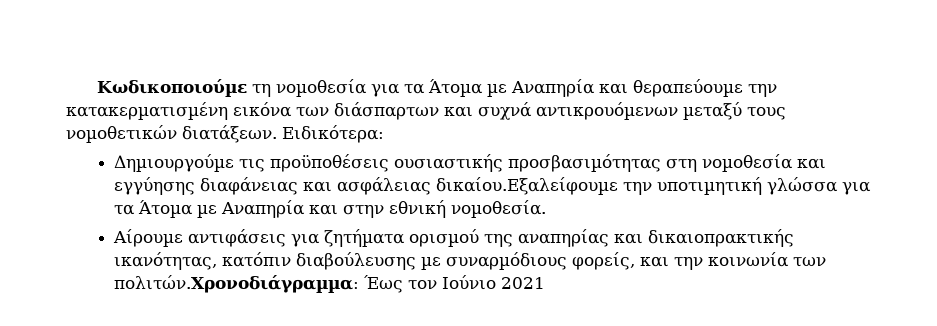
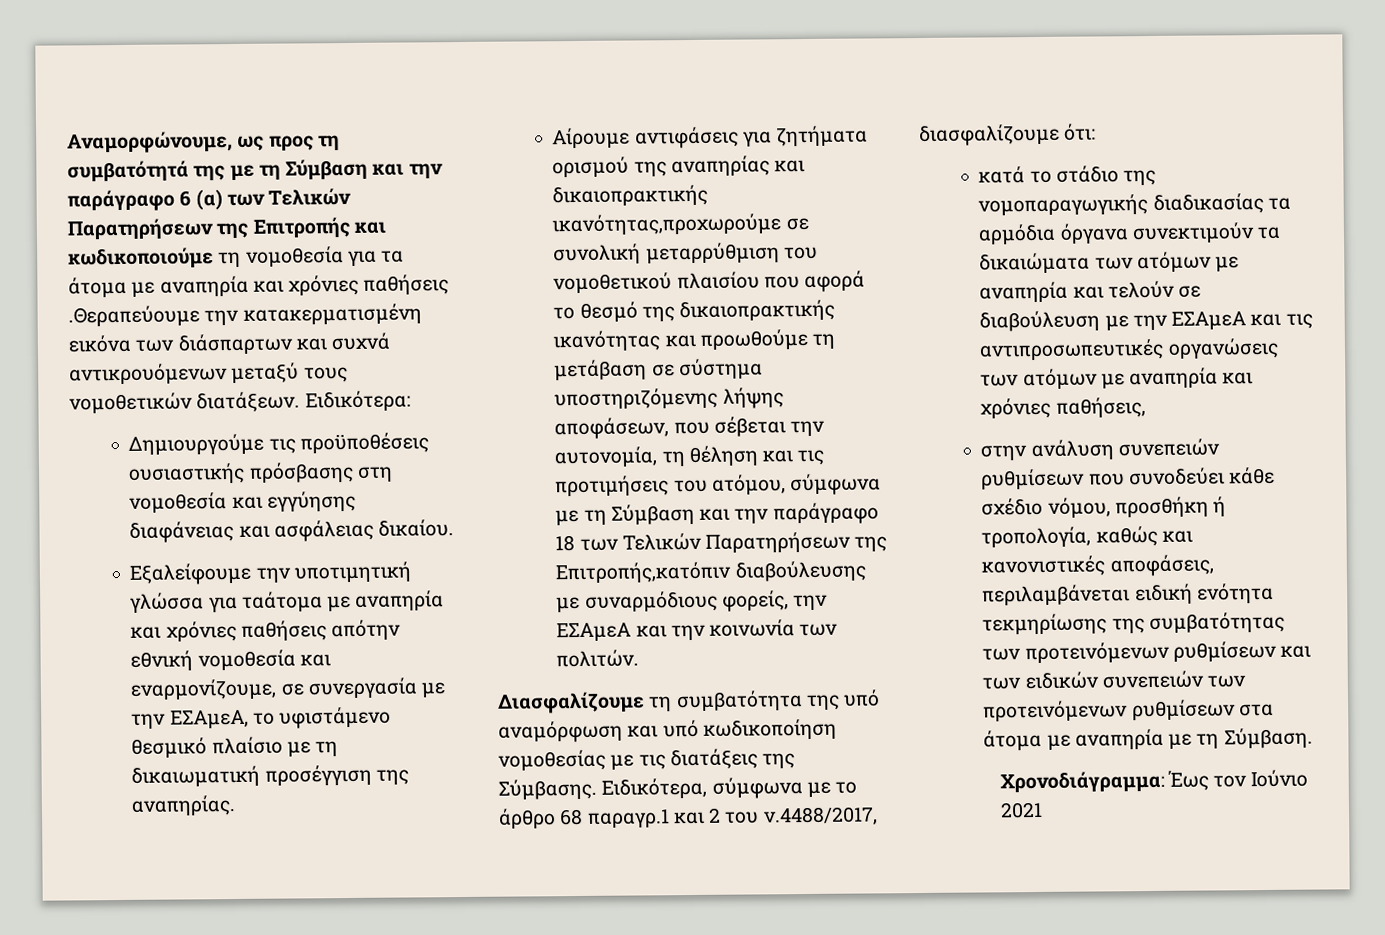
- Κωδικοποιούµε τη νοµοθεσία για τα Άτοµα µε Αναπηρία και θεραπεύουµε την κατακερµατισµένη εικόνα των διάσπαρτων και συχνά αντικρουόµενων µεταξύ τους νοµοθετικών διατάξεων.
+ Αναμορφώνουμε, ως προς τη συμβατότητά της με τη Σύμβαση και την παράγραφο 6 (α) των Τελικών Παρατηρήσεων της Επιτροπής και κωδικοποιούµε τη νοµοθεσία για τα άτοµα µε αναπηρία και χρόνιες παθήσεις .Θεραπεύουµε την κατακερµατισµένη εικόνα των διάσπαρτων και συχνά αντικρουόµενων µεταξύ τους νοµοθετικών διατάξεων.
- Δηµιουργούµε τις προϋποθέσεις ουσιαστικής προσβασιµότητας στη νοµοθεσία και εγγύησης διαφάνειας και ασφάλειας δικαίου.Εξαλείφουµε την υποτιµητική γλώσσα για τα Άτοµα µε Αναπηρία και στην εθνική νοµοθεσία.
+ Δηµιουργούµε τις προϋποθέσεις ουσιαστικής πρόσβασης στη νοµοθεσία και εγγύησης διαφάνειας και ασφάλειας δικαίου.
+ Εξαλείφουµε την υποτιµητική γλώσσα για ταάτομα µε αναπηρία και χρόνιες παθήσεις απότην εθνική νοµοθεσία και εναρμονίζουμε, σε συνεργασία με την ΕΣΑμεΑ, το υφιστάμενο θεσμικό πλαίσιο με τη δικαιωματική προσέγγιση της αναπηρίας.
- Αίρουµε αντιφάσεις για ζητήµατα ορισµού της αναπηρίας και δικαιοπρακτικής ικανότητας, κατόπιν διαβούλευσης µε συναρµόδιους φορείς, και την κοινωνία των πολιτών.Χρονοδιάγραµµα: Έως τον Ιούνιο 2021
+ Αίρουµε αντιφάσεις για ζητήµατα ορισµού της αναπηρίας και δικαιοπρακτικής ικανότητας,προχωρούμε σε συνολική μεταρρύθμιση του νομοθετικού πλαισίου που αφορά το θεσμό της δικαιοπρακτικής ικανότητας και προωθούμε τη μετάβαση σε σύστημα υποστηριζόμενης λήψης αποφάσεων, που σέβεται την αυτονομία, τη θέληση και τις προτιμήσεις του ατόμου, σύμφωνα με τη Σύμβαση και την παράγραφο 18 των Τελικών Παρατηρήσεων της Επιτροπής,κατόπιν διαβούλευσης µε συναρµόδιους φορείς, την ΕΣΑμεΑ και την κοινωνία των πολιτών.
+ Διασφαλίζουμε τη συμβατότητα της υπό αναμόρφωση και υπό κωδικοποίηση νομοθεσίας με τις διατάξεις της Σύμβασης. Ειδικότερα, σύμφωνα με το άρθρο 68 παραγρ.1 και 2 του ν.4488/2017, διασφαλίζουμε ότι:
+ κατά το στάδιο της νομοπαραγωγικής διαδικασίας τα αρμόδια όργανα συνεκτιμούν τα δικαιώματα των ατόμων με αναπηρία και τελούν σε διαβούλευση με την ΕΣΑμεΑ και τις αντιπροσωπευτικές οργανώσεις των ατόμων με αναπηρία και χρόνιες παθήσεις,
+ στην ανάλυση συνεπειών ρυθμίσεων που συνοδεύει κάθε σχέδιο νόμου, προσθήκη ή τροπολογία, καθώς και κανονιστικές αποφάσεις, περιλαμβάνεται ειδική ενότητα τεκμηρίωσης της συμβατότητας των προτεινόμενων ρυθμίσεων και των ειδικών συνεπειών των προτεινόμενων ρυθμίσεων στα άτομα με αναπηρία με τη Σύμβαση.
+ Χρονοδιάγραµµα: Έως τον Ιούνιο 2021

